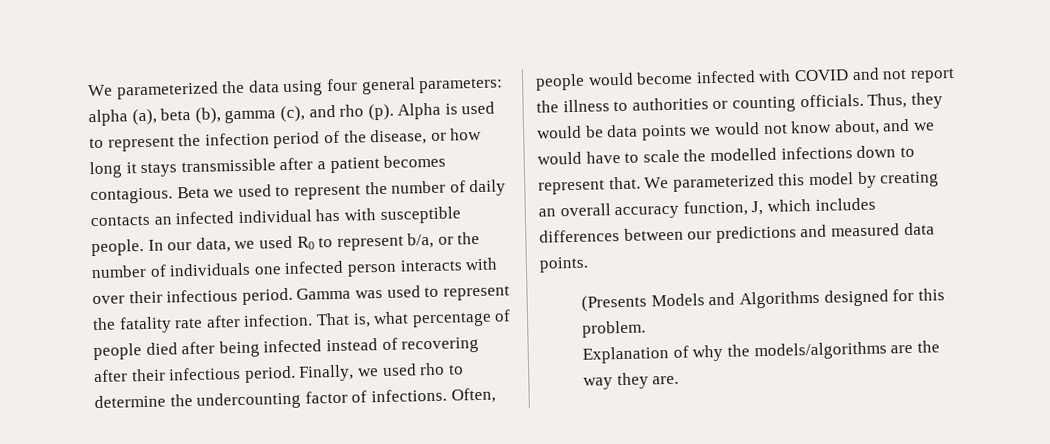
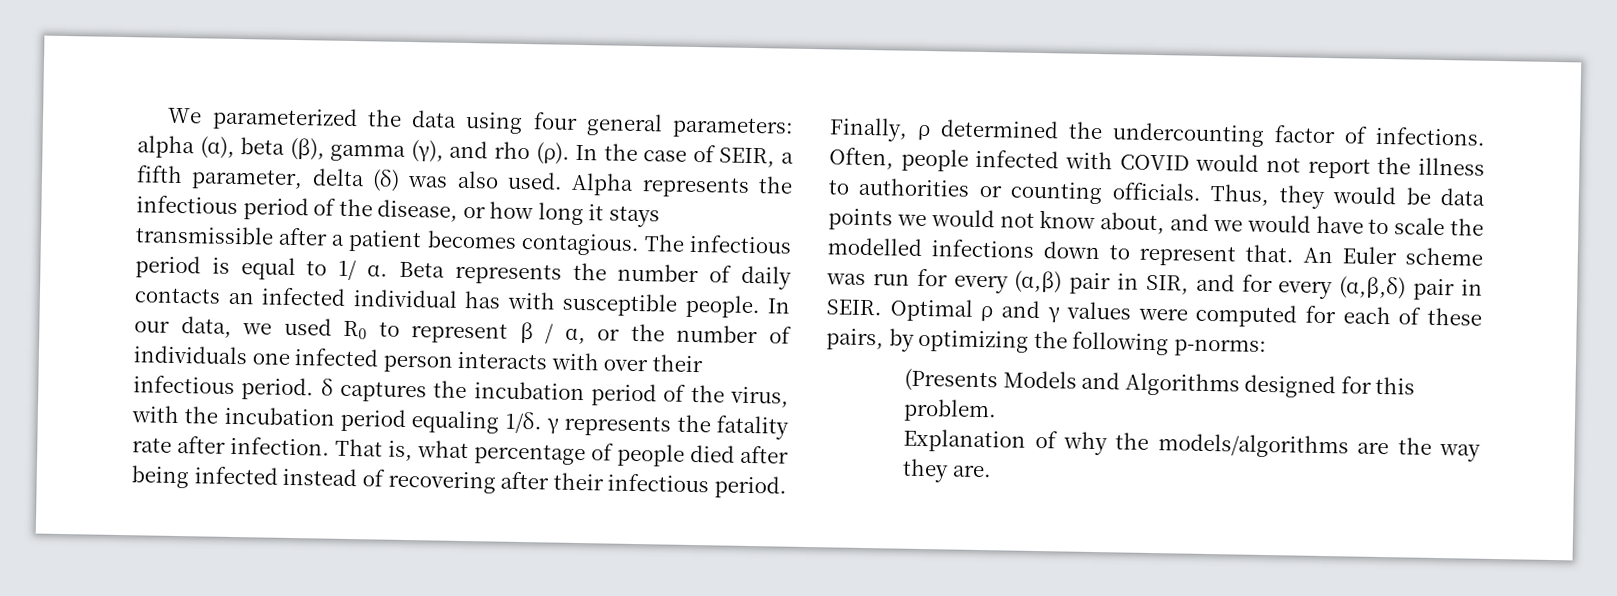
- We parameterized the data using four general parameters: alpha (a), beta (b), gamma (c), and rho (p). Alpha is used to represent the infection period of the disease, or how long it stays transmissible after a patient becomes contagious.
+ We parameterized the data using four general parameters: alpha (α), beta (β), gamma (γ), and rho (ρ). In the case of SEIR, a fifth parameter, delta (δ) was also used. Alpha represents the infectious period of the disease, or how long it stays transmissible after a patient becomes contagious.
- Beta we used to represent the number of daily contacts an infected individual has with susceptible people.
+ The infectious period is equal to 1/ α. Beta represents the number of daily contacts an infected individual has with susceptible people.
- In our data, we used R0 to represent b/a, or the number of individuals one infected person interacts with over their infectious period. Gamma was used to represent the fatality rate after infection.
+ In our data, we used R0 to represent β / α, or the number of individuals one infected person interacts with over their infectious period. δ captures the incubation period of the virus, with the incubation period equaling 1/δ. γ represents the fatality rate after infection.
- Finally, we used rho to determine the undercounting factor of infections.
+ Finally, ρ determined the undercounting factor of infections.
- Often, people would become infected with COVID and not report the illness to authorities or counting officials.
+ Often, people infected with COVID would not report the illness to authorities or counting officials.
- We parameterized this model by creating an overall accuracy function, J, which includes differences between our predictions and measured data points.
+ An Euler scheme was run for every (α,β) pair in SIR, and for every (α,β,δ) pair in SEIR. Optimal ρ and γ values were computed for each of these pairs, by optimizing the following p-norms:

